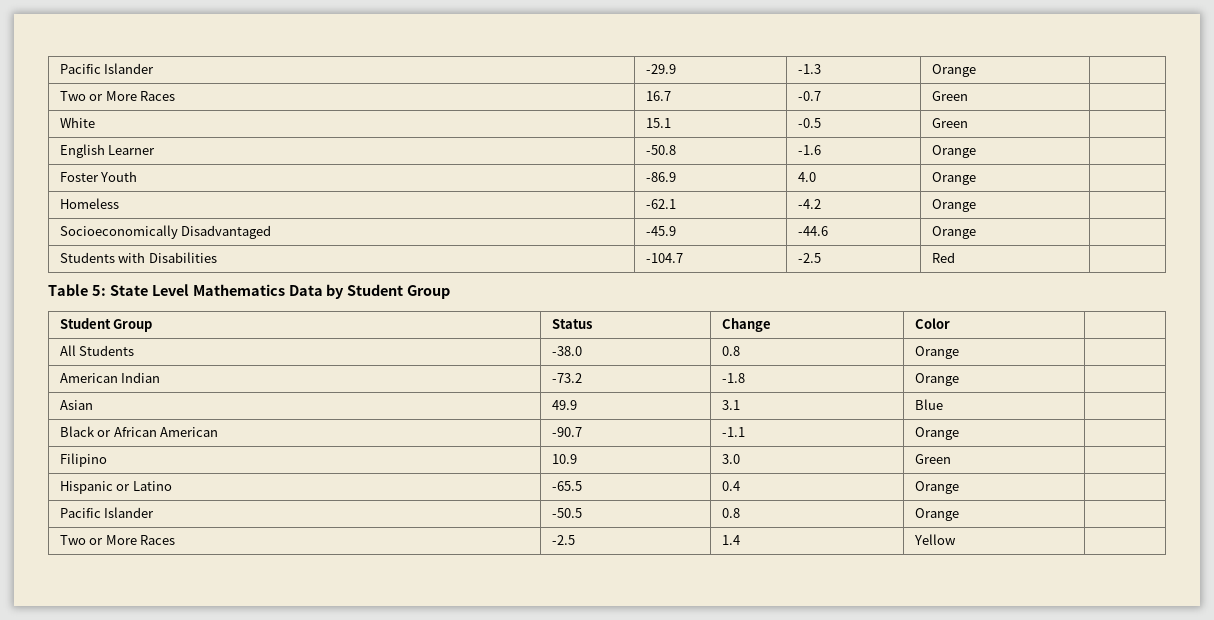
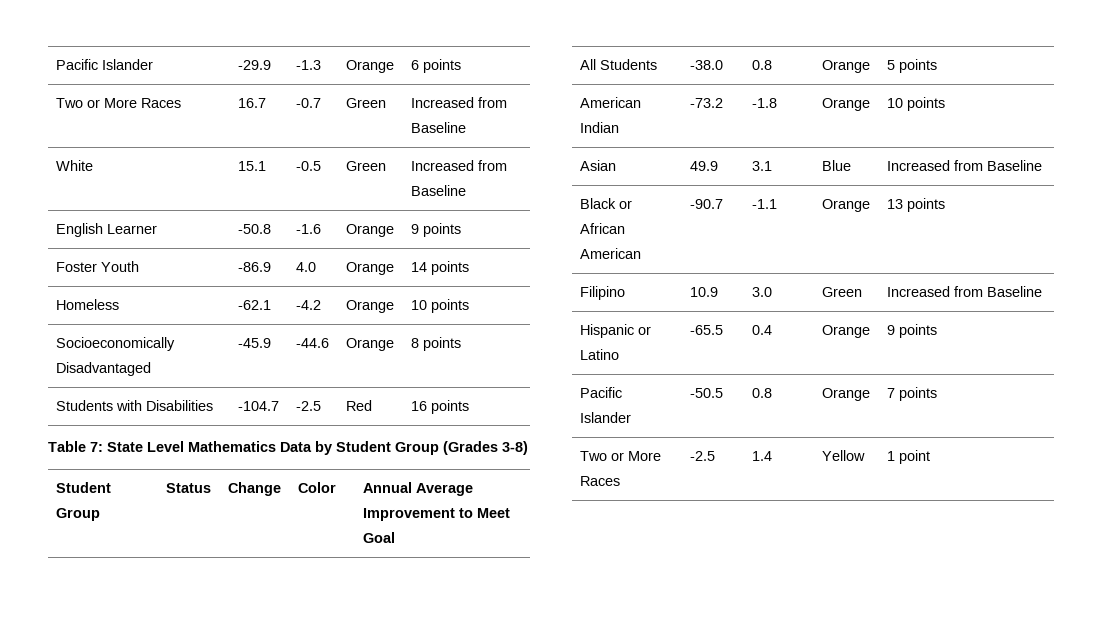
- Pacific Islander | -29.9 | -1.3 | Orange |
+ Pacific Islander | -29.9 | -1.3 | Orange | 6 points
- Two or More Races | 16.7 | -0.7 | Green |
+ Two or More Races | 16.7 | -0.7 | Green | Increased from Baseline
- White | 15.1 | -0.5 | Green |
+ White | 15.1 | -0.5 | Green | Increased from Baseline
- English Learner | -50.8 | -1.6 | Orange |
+ English Learner | -50.8 | -1.6 | Orange | 9 points
- Foster Youth | -86.9 | 4.0 | Orange |
+ Foster Youth | -86.9 | 4.0 | Orange | 14 points
- Homeless | -62.1 | -4.2 | Orange |
+ Homeless | -62.1 | -4.2 | Orange | 10 points
- Socioeconomically Disadvantaged | -45.9 | -44.6 | Orange |
+ Socioeconomically Disadvantaged | -45.9 | -44.6 | Orange | 8 points
- Students with Disabilities | -104.7 | -2.5 | Red |
+ Students with Disabilities | -104.7 | -2.5 | Red | 16 points
- Table 5: State Level Mathematics Data by Student Group
+ Table 7: State Level Mathematics Data by Student Group (Grades 3-8)
- Student Group | Status | Change | Color |
+ Student Group | Status | Change | Color | Annual Average Improvement to Meet Goal
- All Students | -38.0 | 0.8 | Orange |
+ All Students | -38.0 | 0.8 | Orange | 5 points
- American Indian | -73.2 | -1.8 | Orange |
+ American Indian | -73.2 | -1.8 | Orange | 10 points
- Asian | 49.9 | 3.1 | Blue |
+ Asian | 49.9 | 3.1 | Blue | Increased from Baseline
- Black or African American | -90.7 | -1.1 | Orange |
+ Black or African American | -90.7 | -1.1 | Orange | 13 points
- Filipino | 10.9 | 3.0 | Green |
+ Filipino | 10.9 | 3.0 | Green | Increased from Baseline
- Hispanic or Latino | -65.5 | 0.4 | Orange |
+ Hispanic or Latino | -65.5 | 0.4 | Orange | 9 points
- Pacific Islander | -50.5 | 0.8 | Orange |
+ Pacific Islander | -50.5 | 0.8 | Orange | 7 points
- Two or More Races | -2.5 | 1.4 | Yellow |
+ Two or More Races | -2.5 | 1.4 | Yellow | 1 point

